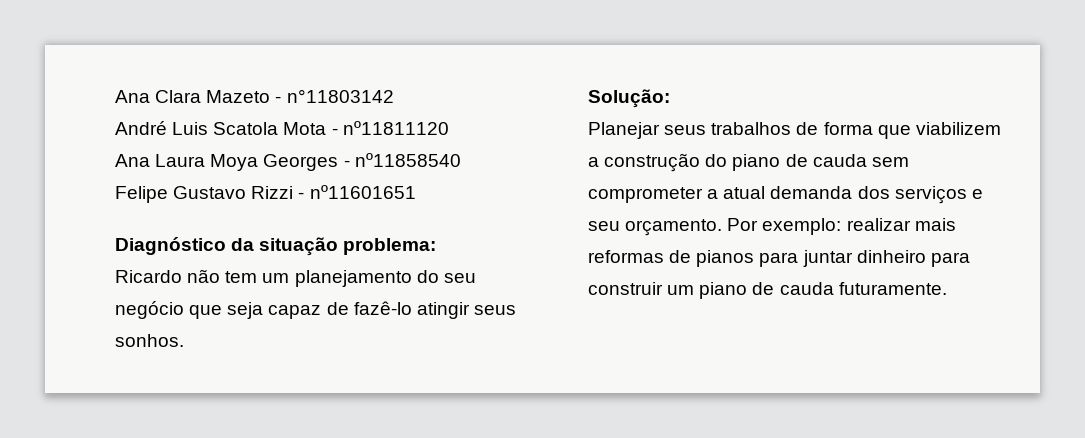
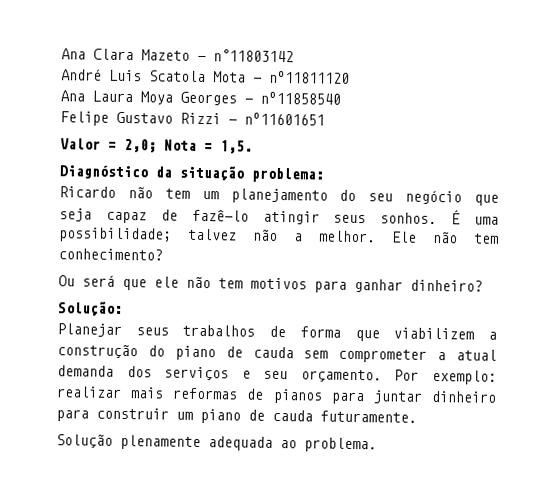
+ Valor = 2,0; Nota = 1,5.
+ É uma possibilidade; talvez não a melhor. Ele não tem conhecimento?
+ Ou será que ele não tem motivos para ganhar dinheiro?
+ Solução plenamente adequada ao problema.

